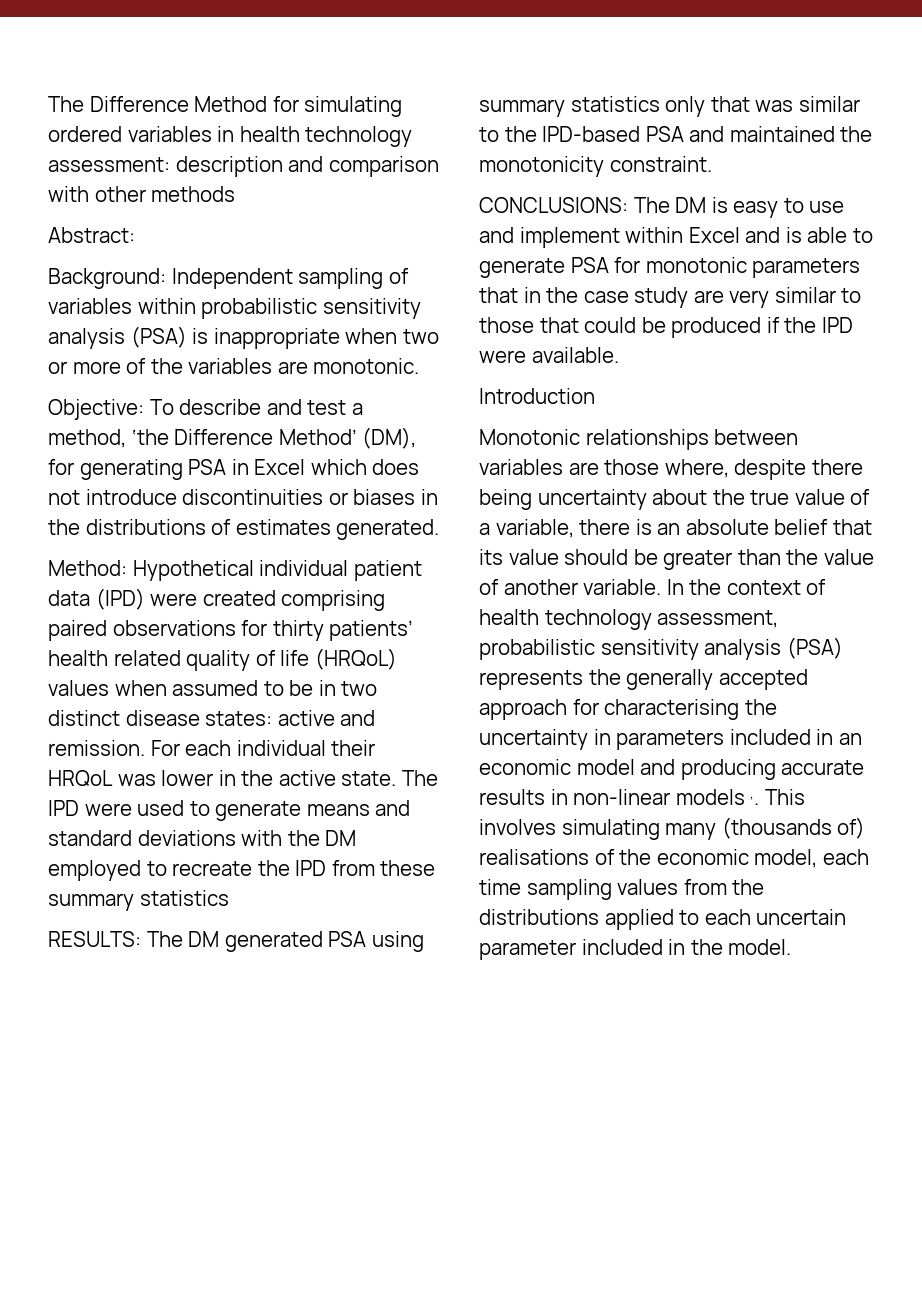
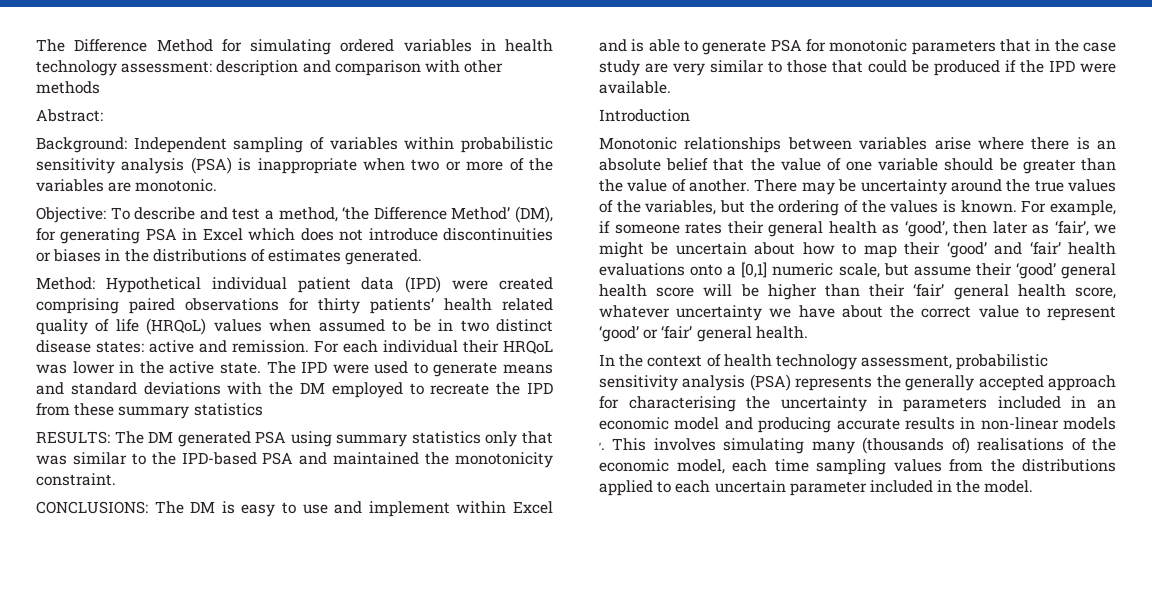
- Monotonic relationships between variables are those where, despite there being uncertainty about the true value of a variable, there is an absolute belief that its value should be greater than the value of another variable. In the context of health technology assessment, probabilistic sensitivity analysis (PSA) represents the generally accepted approach for characterising the uncertainty in parameters included in an economic model and producing accurate results in non-linear models ,.
+ Monotonic relationships between variables arise where there is an absolute belief that the value of one variable should be greater than the value of another. There may be uncertainty around the true values of the variables, but the ordering of the values is known. For example, if someone rates their general health as ‘good’, then later as ‘fair’, we might be uncertain about how to map their ‘good’ and ‘fair’ health evaluations onto a [0,1] numeric scale, but assume their ‘good’ general health score will be higher than their ‘fair’ general health score, whatever uncertainty we have about the correct value to represent ‘good’ or ‘fair’ general health.
+ In the context of health technology assessment, probabilistic sensitivity analysis (PSA) represents the generally accepted approach for characterising the uncertainty in parameters included in an economic model and producing accurate results in non-linear models ,.

